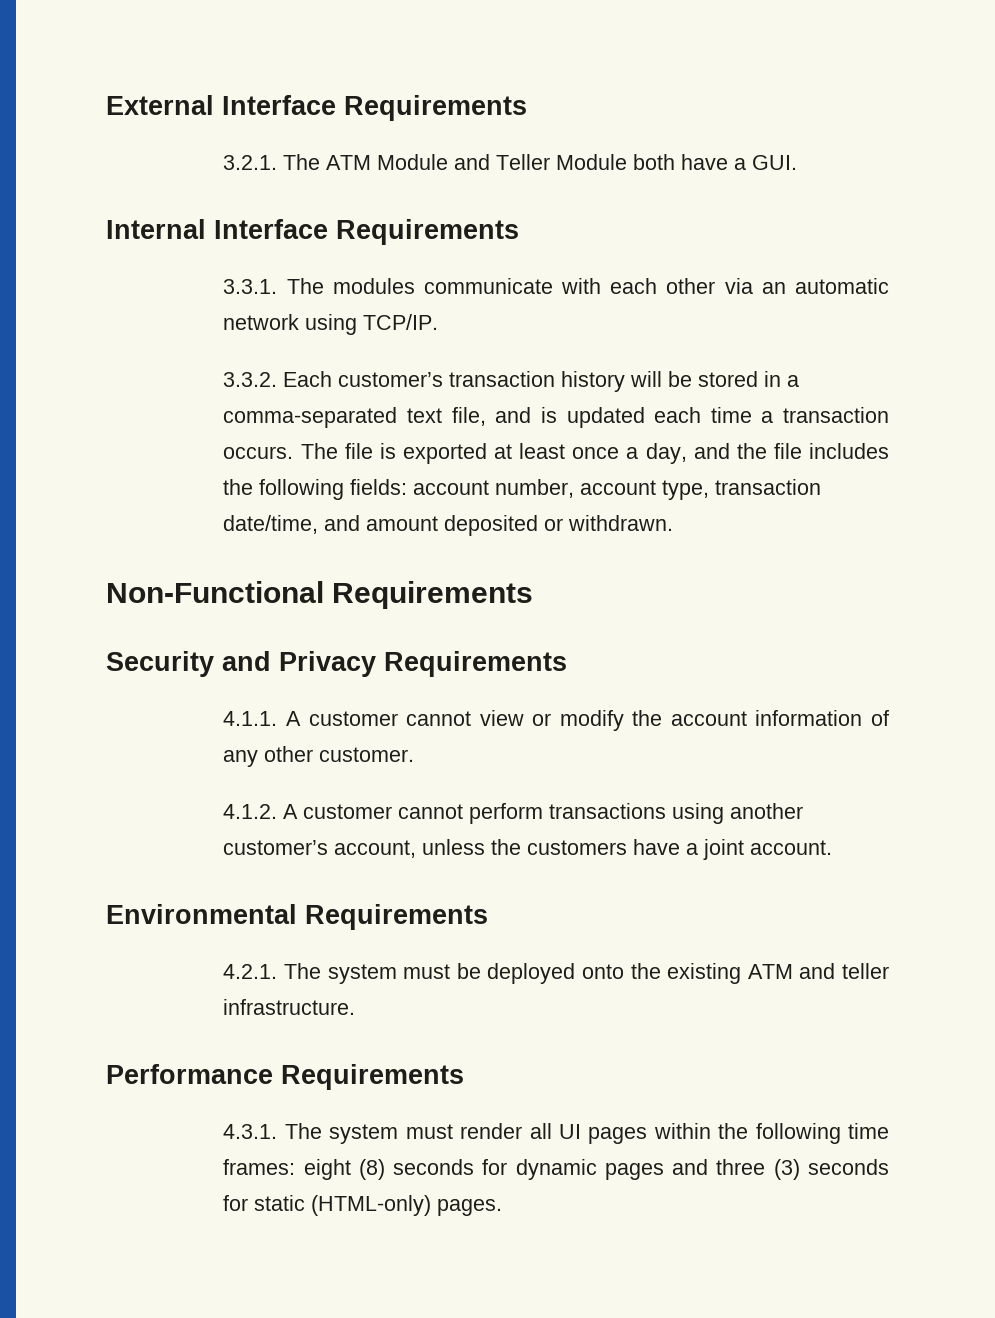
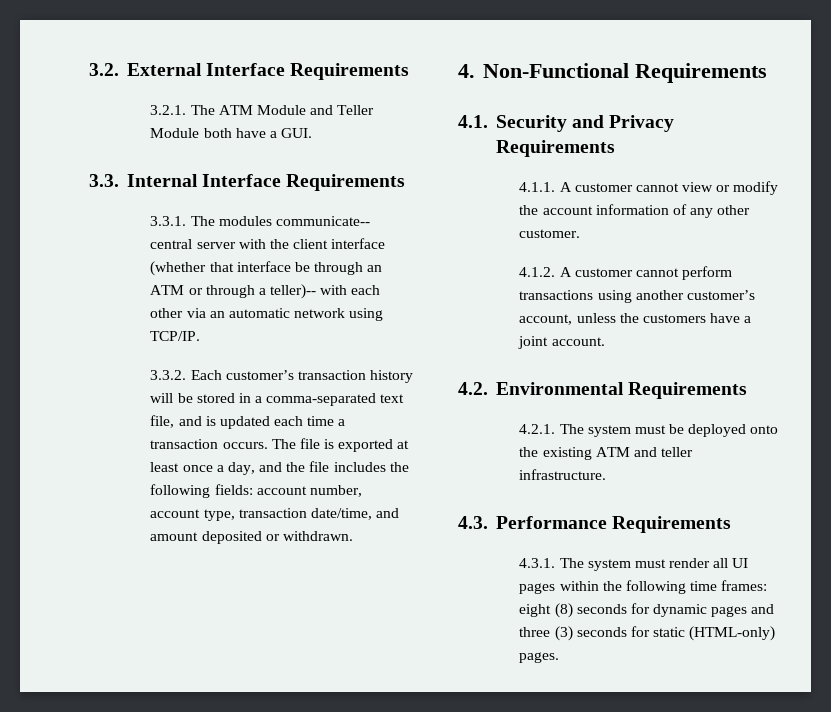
- External Interface Requirements
+ 3.2. External Interface Requirements
- Internal Interface Requirements
+ 3.3. Internal Interface Requirements
- 3.3.1. The modules communicate with each other via an automatic network using TCP/IP.
+ 3.3.1. The modules communicate-- central server with the client interface (whether that interface be through an ATM or through a teller)-- with each other via an automatic network using TCP/IP.
- Non-Functional Requirements
+ 4. Non-Functional Requirements
- Security and Privacy Requirements
+ 4.1. Security and Privacy Requirements
- Environmental Requirements
+ 4.2. Environmental Requirements
- Performance Requirements
+ 4.3. Performance Requirements

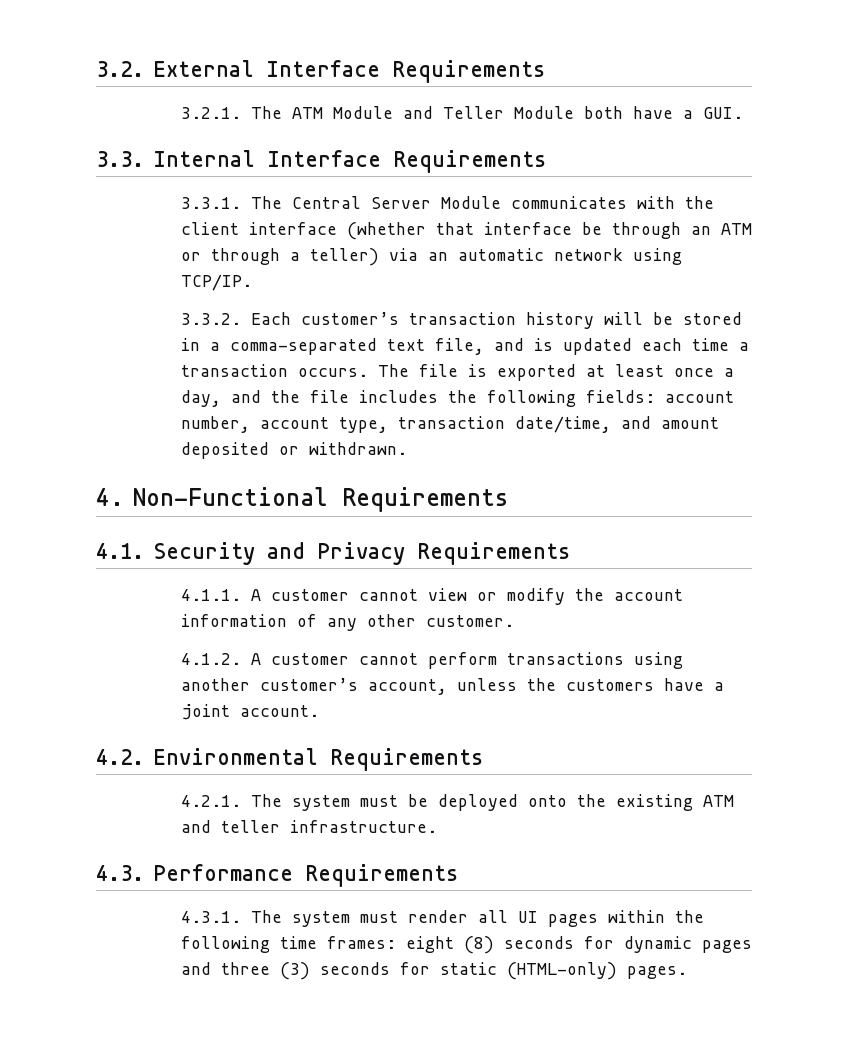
- 3.3.1. The modules communicate-- central server with the client interface (whether that interface be through an ATM or through a teller)-- with each other via an automatic network using TCP/IP.
+ 3.3.1. The Central Server Module communicates with the client interface (whether that interface be through an ATM or through a teller) via an automatic network using TCP/IP.

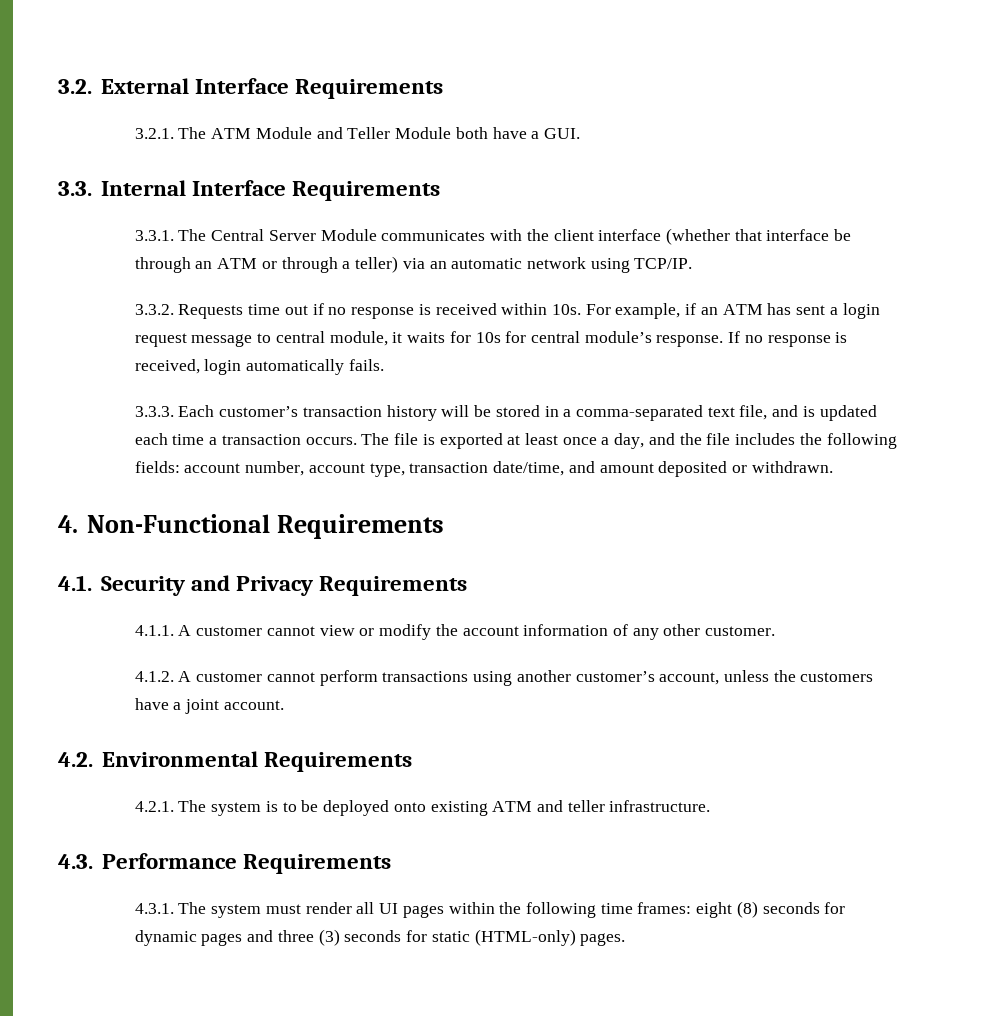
- 3.3.2. Each customer’s transaction history will be stored in a comma-separated text file, and is updated each time a transaction occurs.
+ 3.3.2. Requests time out if no response is received within 10s. For example, if an ATM has sent a login request message to central module, it waits for 10s for central module’s response. If no response is received, login automatically fails.
+ 3.3.3. Each customer’s transaction history will be stored in a comma-separated text file, and is updated each time a transaction occurs.
- 4.2.1. The system must be deployed onto the existing ATM and teller infrastructure.
+ 4.2.1. The system is to be deployed onto existing ATM and teller infrastructure.

